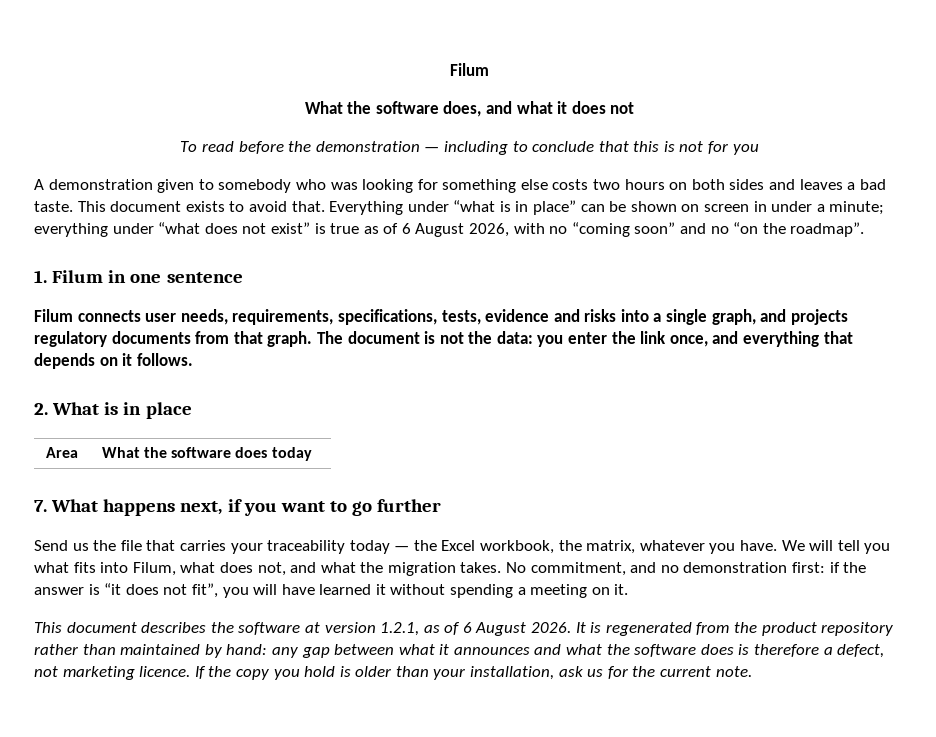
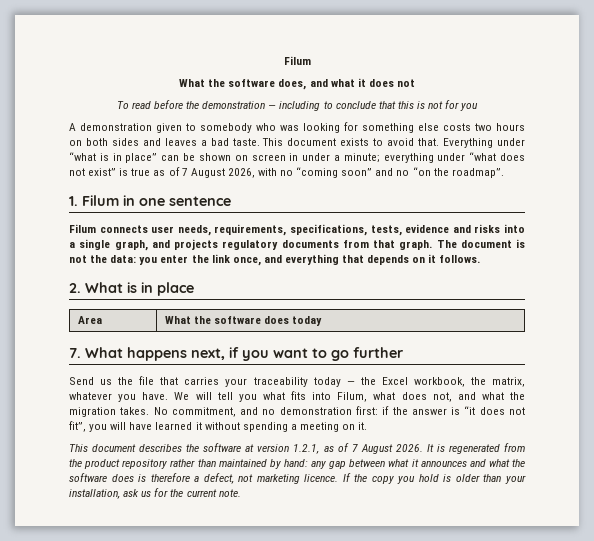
- Everything under “what is in place” can be shown on screen in under a minute; everything under “what does not exist” is true as of 6 August 2026, with no “coming soon” and no “on the roadmap”.
+ Everything under “what is in place” can be shown on screen in under a minute; everything under “what does not exist” is true as of 7 August 2026, with no “coming soon” and no “on the roadmap”.
- This document describes the software at version 1.2.1, as of 6 August 2026.
+ This document describes the software at version 1.2.1, as of 7 August 2026.

